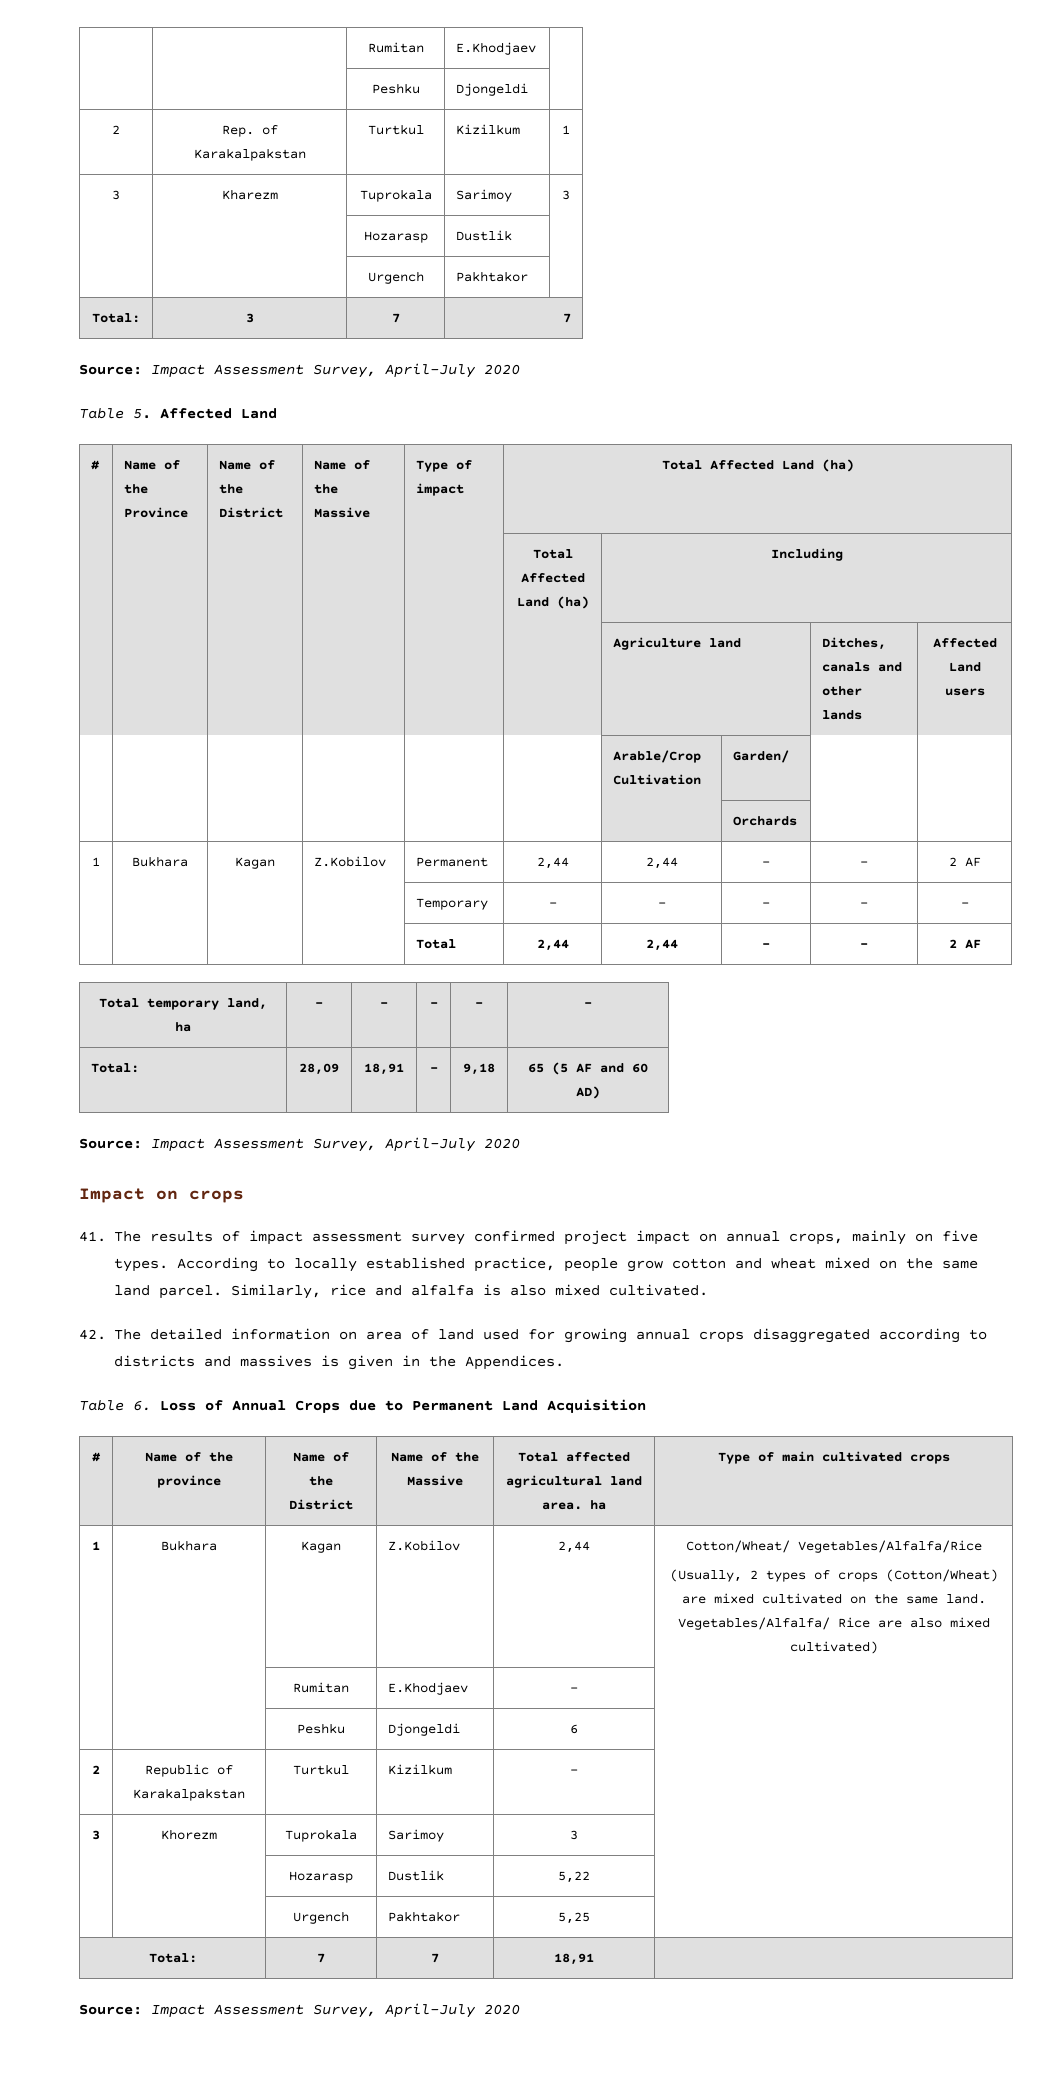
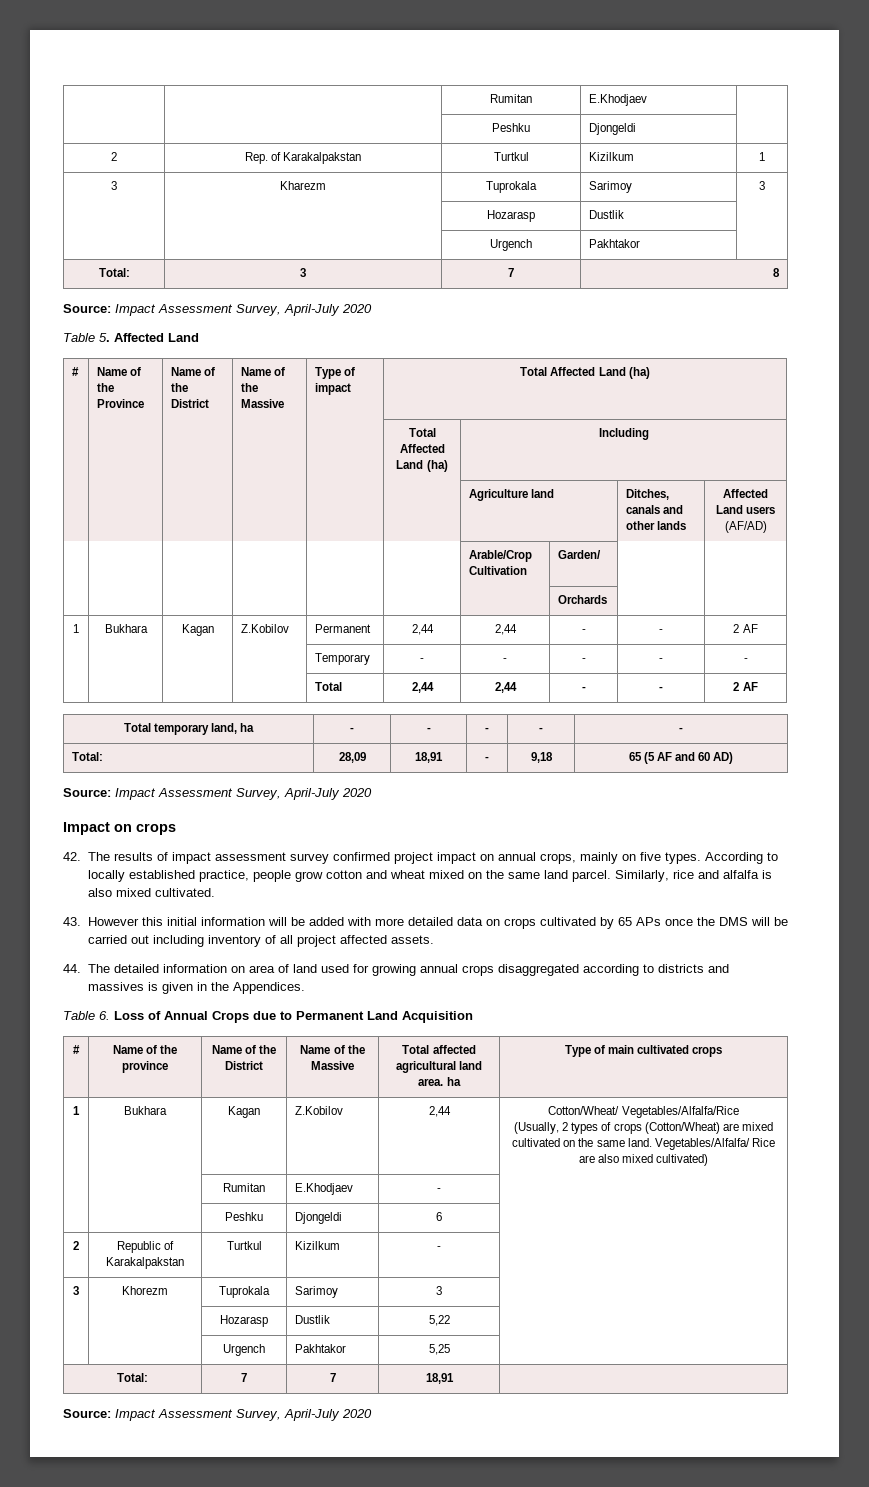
- Total: | 3 | 7 | 7
+ Total: | 3 | 7 | 8
- | | | | | | Agriculture land | Ditches, canals and other lands | Affected Land users
+ | | | | | | Agriculture land | Ditches, canals and other lands | Affected Land users (AF/AD)
- 41. The results of impact assessment survey confirmed project impact on annual crops, mainly on five types.
+ 42. The results of impact assessment survey confirmed project impact on annual crops, mainly on five types.
- 42. The detailed information on area of land used for growing annual crops disaggregated according to districts and massives is given in the Appendices.
+ 43. However this initial information will be added with more detailed data on crops cultivated by 65 APs once the DMS will be carried out including inventory of all project affected assets.
+ 44. The detailed information on area of land used for growing annual crops disaggregated according to districts and massives is given in the Appendices.

